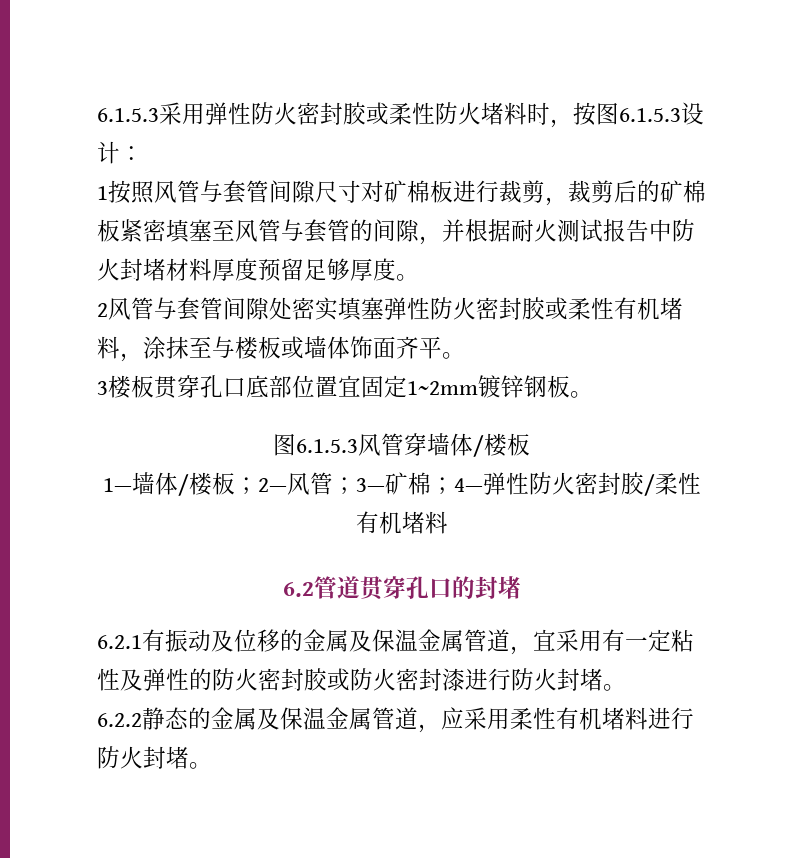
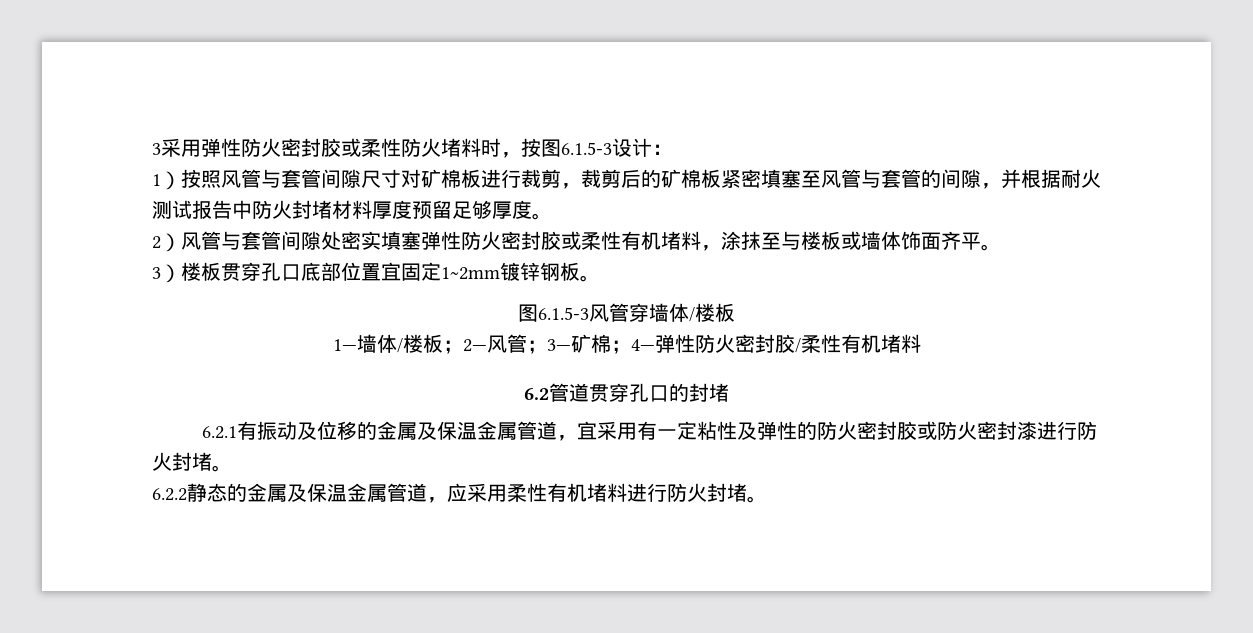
- 6.1.5.3采用弹性防火密封胶或柔性防火堵料时，按图6.1.5.3设计：
+ 3采用弹性防火密封胶或柔性防火堵料时，按图6.1.5-3设计：
- 1按照风管与套管间隙尺寸对矿棉板进行裁剪，裁剪后的矿棉板紧密填塞至风管与套管的间隙，并根据耐火测试报告中防火封堵材料厚度预留足够厚度。
+ 1）按照风管与套管间隙尺寸对矿棉板进行裁剪，裁剪后的矿棉板紧密填塞至风管与套管的间隙，并根据耐火测试报告中防火封堵材料厚度预留足够厚度。
- 2风管与套管间隙处密实填塞弹性防火密封胶或柔性有机堵料，涂抹至与楼板或墙体饰面齐平。
+ 2）风管与套管间隙处密实填塞弹性防火密封胶或柔性有机堵料，涂抹至与楼板或墙体饰面齐平。
- 3楼板贯穿孔口底部位置宜固定1~2mm镀锌钢板。
+ 3）楼板贯穿孔口底部位置宜固定1~2mm镀锌钢板。
- 图6.1.5.3风管穿墙体/楼板
+ 图6.1.5-3风管穿墙体/楼板

